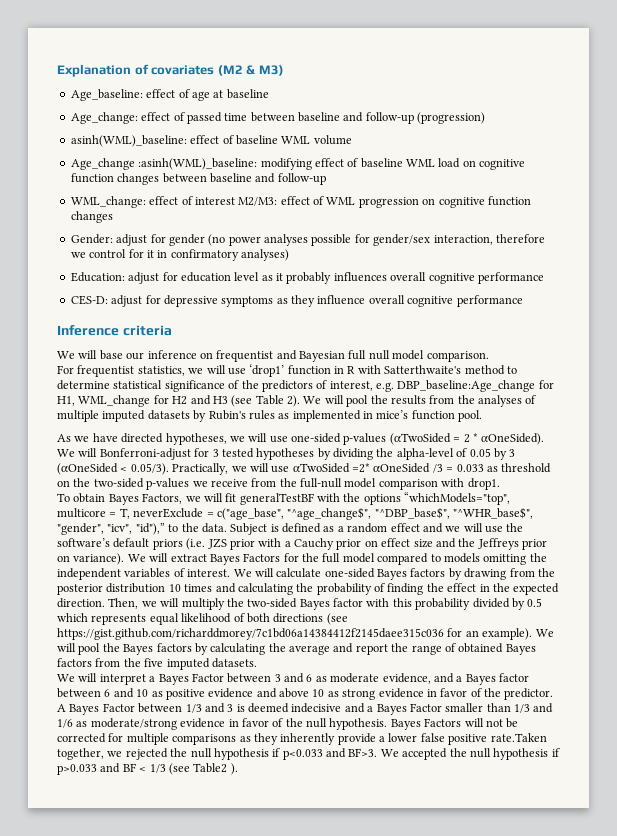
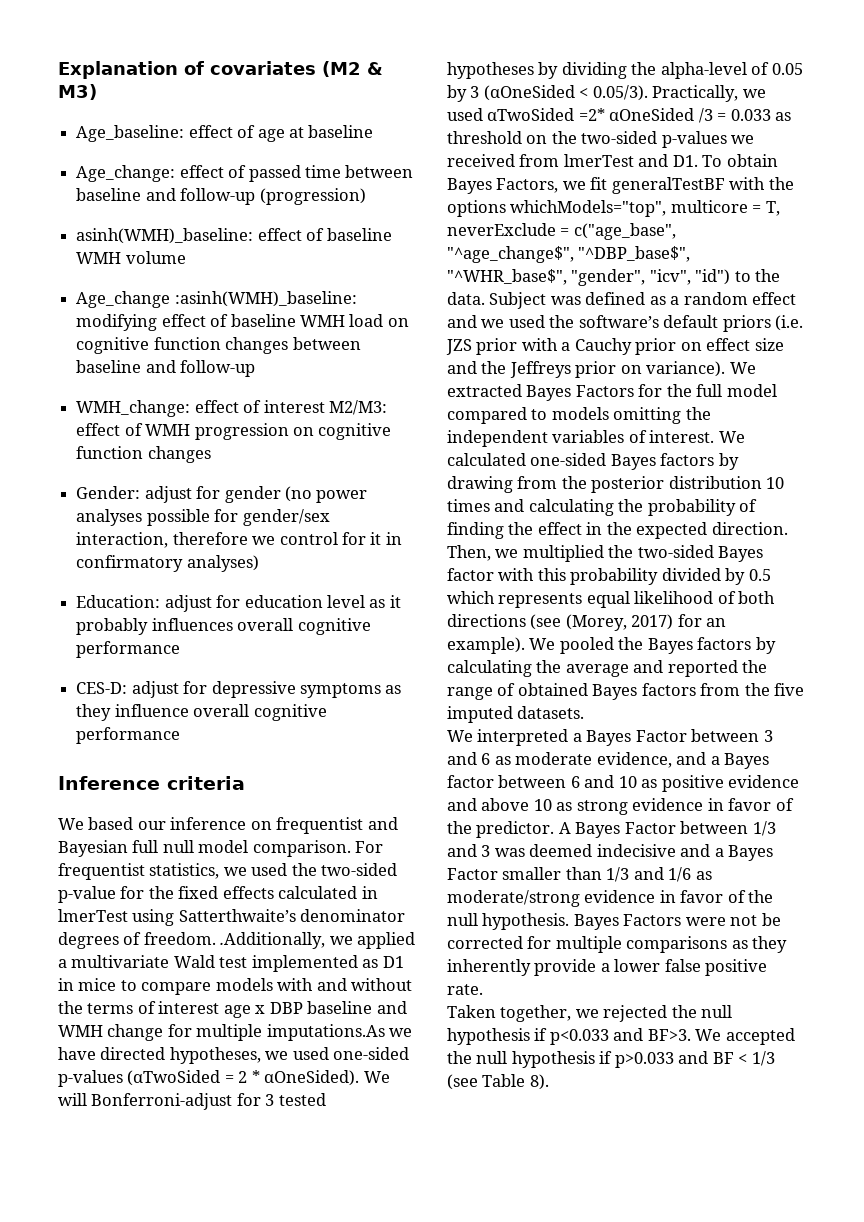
- asinh(WML)_baseline: effect of baseline WML volume
+ asinh(WMH)_baseline: effect of baseline WMH volume
- Age_change :asinh(WML)_baseline: modifying effect of baseline WML load on cognitive function changes between baseline and follow-up
+ Age_change :asinh(WMH)_baseline: modifying effect of baseline WMH load on cognitive function changes between baseline and follow-up
- WML_change: effect of interest M2/M3: effect of WML progression on cognitive function changes
+ WMH_change: effect of interest M2/M3: effect of WMH progression on cognitive function changes
- We will base our inference on frequentist and Bayesian full null model comparison.
- For frequentist statistics, we will use ‘drop1’ function in R with Satterthwaite's method to determine statistical significance of the predictors of interest, e.g. DBP_baseline:Age_change for H1, WML_change for H2 and H3 (see Table 2). We will pool the results from the analyses of multiple imputed datasets by Rubin's rules as implemented in mice’s function pool.
- As we have directed hypotheses, we will use one-sided p-values (αTwoSided = 2 * αOneSided).
+ We based our inference on frequentist and Bayesian full null model comparison. For frequentist statistics, we used the two-sided p-value for the fixed effects calculated in lmerTest using Satterthwaite’s denominator degrees of freedom. .Additionally, we applied a multivariate Wald test implemented as D1 in mice to compare models with and without the terms of interest age x DBP baseline and WMH change for multiple imputations.As we have directed hypotheses, we used one-sided p-values (αTwoSided = 2 * αOneSided).
- We will Bonferroni-adjust for 3 tested hypotheses by dividing the alpha-level of 0.05 by 3 (αOneSided < 0.05/3). Practically, we will use αTwoSided =2* αOneSided /3 = 0.033 as threshold on the two-sided p-values we receive from the full-null model comparison with drop1.
- To obtain Bayes Factors, we will fit generalTestBF with the options “whichModels="top", multicore = T, neverExclude = c("age_base", "^age_change$", "^DBP_base$", "^WHR_base$", "gender", "icv", "id"),” to the data.
+ We will Bonferroni-adjust for 3 tested hypotheses by dividing the alpha-level of 0.05 by 3 (αOneSided < 0.05/3). Practically, we used αTwoSided =2* αOneSided /3 = 0.033 as threshold on the two-sided p-values we received from lmerTest and D1. To obtain Bayes Factors, we fit generalTestBF with the options whichModels="top", multicore = T, neverExclude = c("age_base", "^age_change$", "^DBP_base$", "^WHR_base$", "gender", "icv", "id") to the data.
- Subject is defined as a random effect and we will use the software’s default priors (i.e. JZS prior with a Cauchy prior on effect size and the Jeffreys prior on variance).
+ Subject was defined as a random effect and we used the software’s default priors (i.e. JZS prior with a Cauchy prior on effect size and the Jeffreys prior on variance).
- We will extract Bayes Factors for the full model compared to models omitting the independent variables of interest.
+ We extracted Bayes Factors for the full model compared to models omitting the independent variables of interest.
- We will calculate one-sided Bayes factors by drawing from the posterior distribution 10 times and calculating the probability of finding the effect in the expected direction.
+ We calculated one-sided Bayes factors by drawing from the posterior distribution 10 times and calculating the probability of finding the effect in the expected direction.
- Then, we will multiply the two-sided Bayes factor with this probability divided by 0.5 which represents equal likelihood of both directions (see https://gist.github.com/richarddmorey/7c1bd06a14384412f2145daee315c036 for an example).
+ Then, we multiplied the two-sided Bayes factor with this probability divided by 0.5 which represents equal likelihood of both directions (see (Morey, 2017) for an example).
- We will pool the Bayes factors by calculating the average and report the range of obtained Bayes factors from the five imputed datasets.
+ We pooled the Bayes factors by calculating the average and reported the range of obtained Bayes factors from the five imputed datasets.
- We will interpret a Bayes Factor between 3 and 6 as moderate evidence, and a Bayes factor between 6 and 10 as positive evidence and above 10 as strong evidence in favor of the predictor.
+ We interpreted a Bayes Factor between 3 and 6 as moderate evidence, and a Bayes factor between 6 and 10 as positive evidence and above 10 as strong evidence in favor of the predictor.
- A Bayes Factor between 1/3 and 3 is deemed indecisive and a Bayes Factor smaller than 1/3 and 1/6 as moderate/strong evidence in favor of the null hypothesis.
+ A Bayes Factor between 1/3 and 3 was deemed indecisive and a Bayes Factor smaller than 1/3 and 1/6 as moderate/strong evidence in favor of the null hypothesis.
- Bayes Factors will not be corrected for multiple comparisons as they inherently provide a lower false positive rate.Taken together, we rejected the null hypothesis if p<0.033 and BF>3.
+ Bayes Factors were not be corrected for multiple comparisons as they inherently provide a lower false positive rate.
+ Taken together, we rejected the null hypothesis if p<0.033 and BF>3.
- We accepted the null hypothesis if p>0.033 and BF < 1/3 (see Table2 ).
+ We accepted the null hypothesis if p>0.033 and BF < 1/3 (see Table 8).

